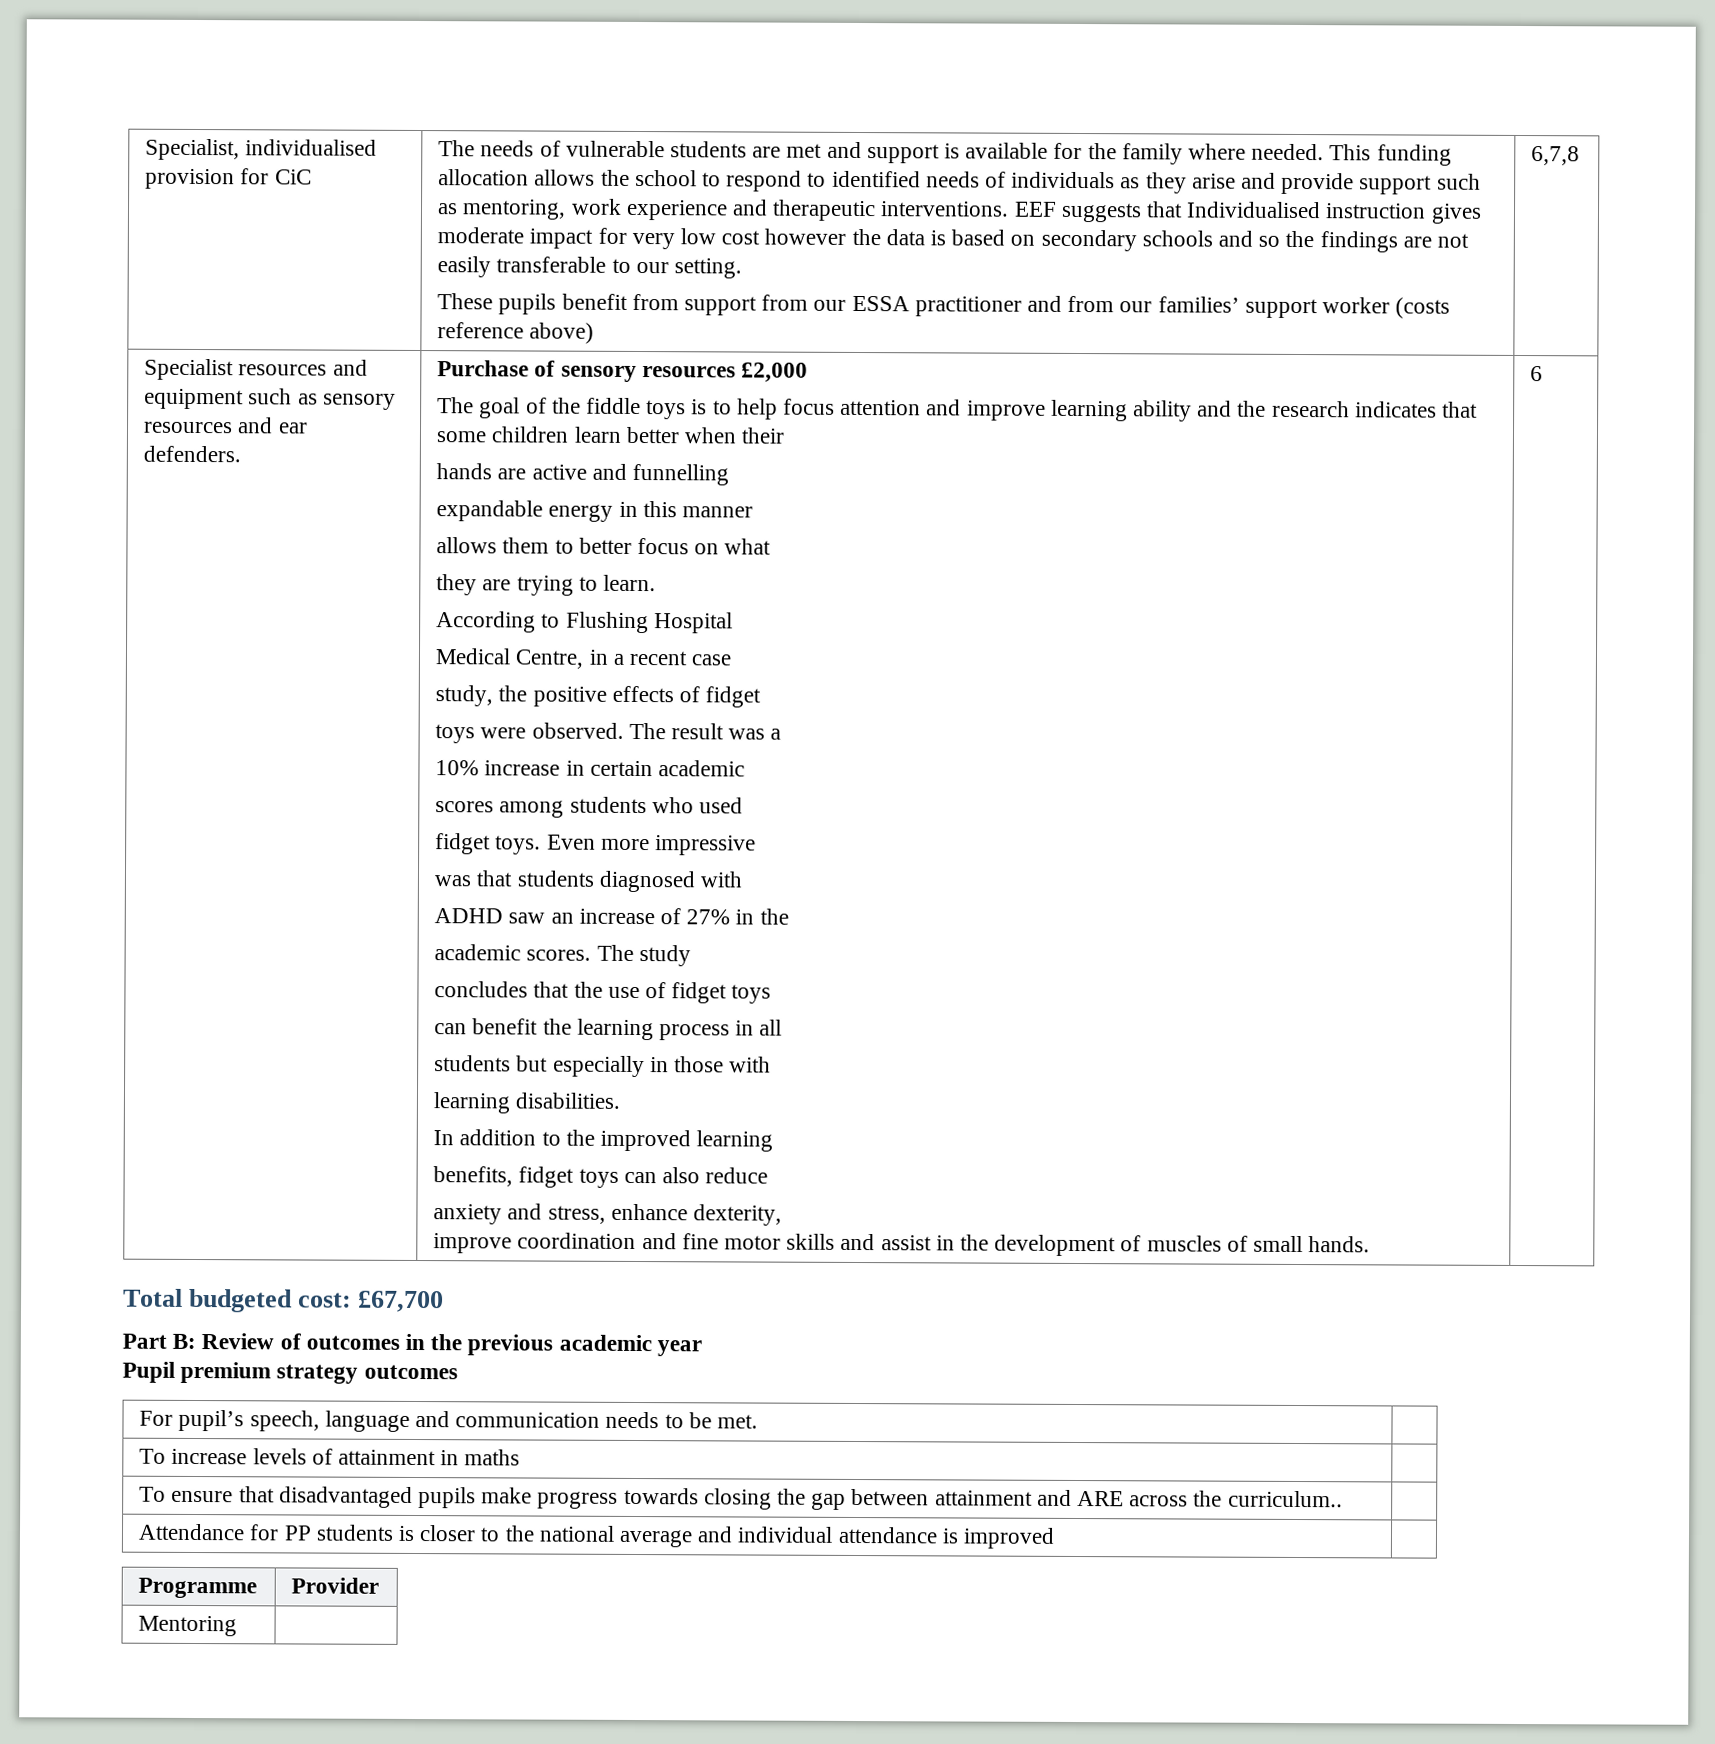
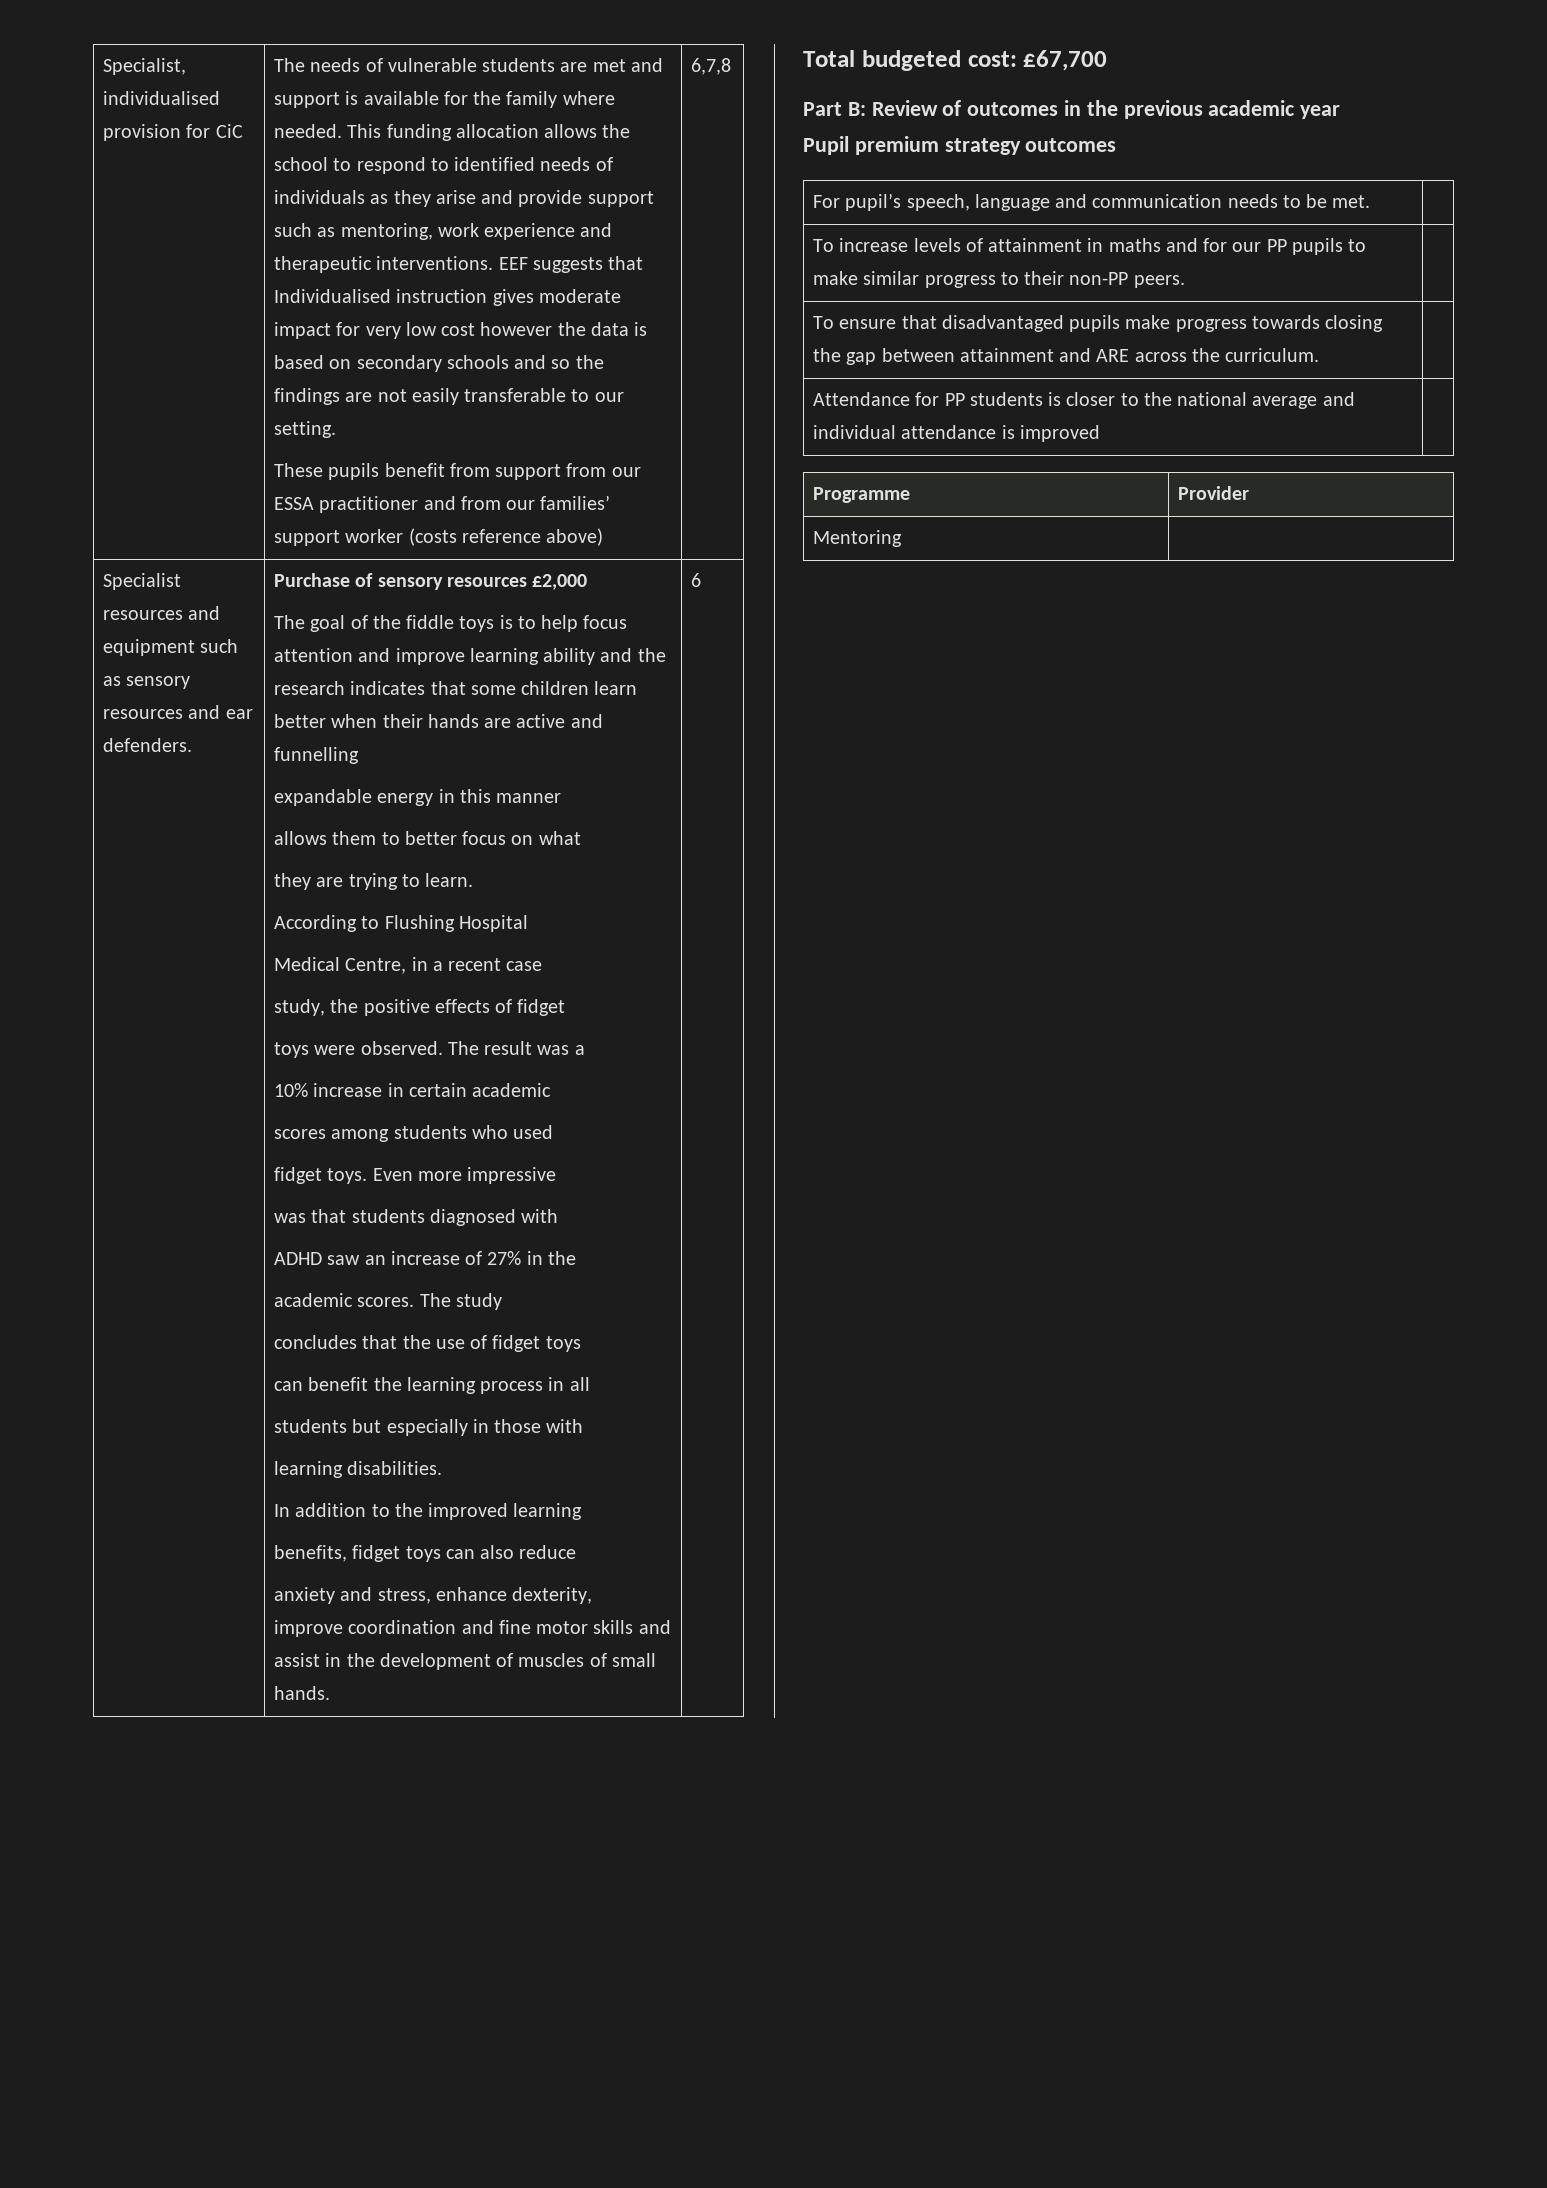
- The goal of the fiddle toys is to help focus attention and improve learning ability and the research indicates that some children learn better when their
- hands are active and funnelling
+ The goal of the fiddle toys is to help focus attention and improve learning ability and the research indicates that some children learn better when their hands are active and funnelling
- To increase levels of attainment in maths |
+ To increase levels of attainment in maths and for our PP pupils to make similar progress to their non-PP peers. |
- To ensure that disadvantaged pupils make progress towards closing the gap between attainment and ARE across the curriculum.. |
+ To ensure that disadvantaged pupils make progress towards closing the gap between attainment and ARE across the curriculum. |

